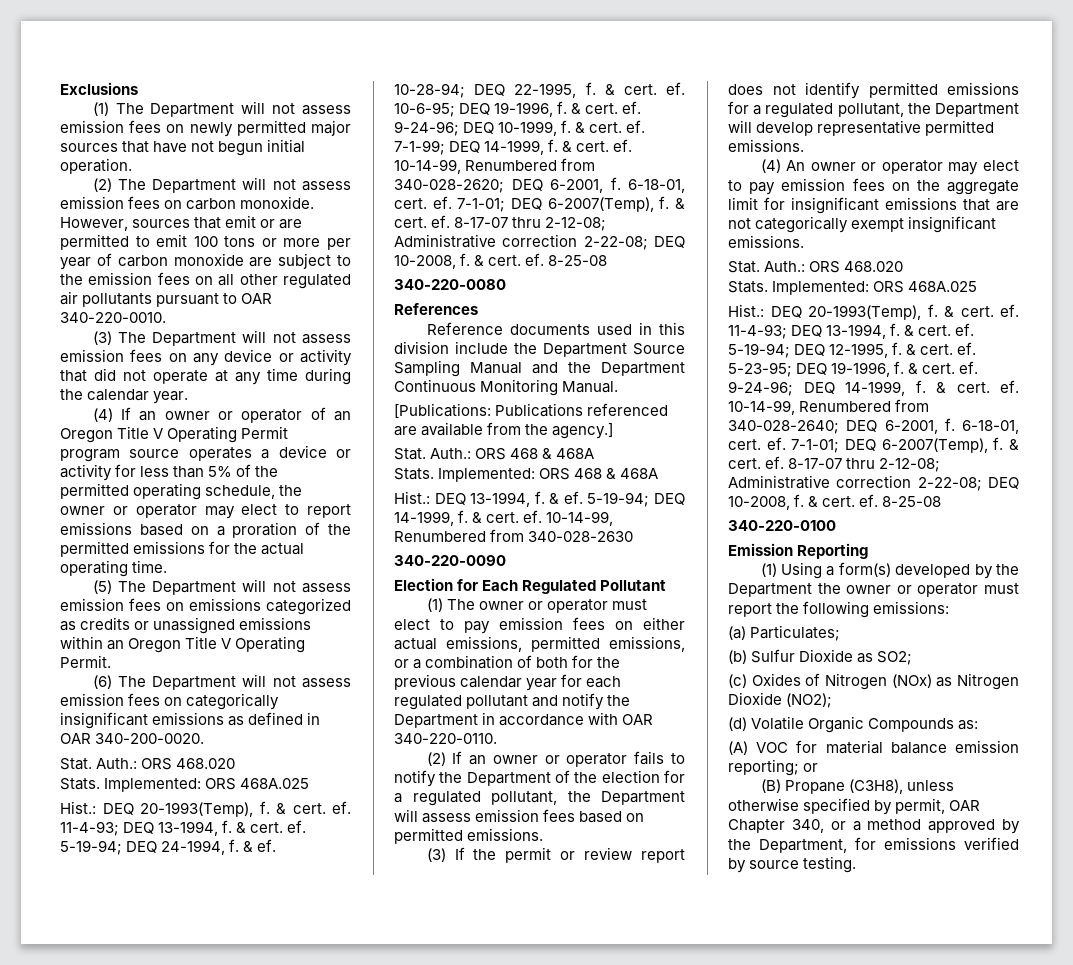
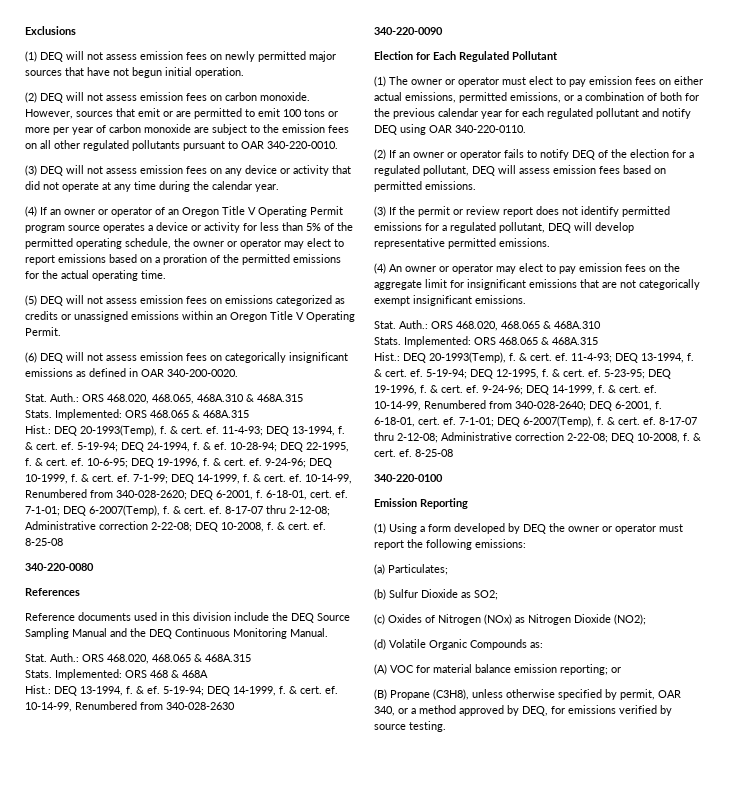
- (1) The Department will not assess emission fees on newly permitted major sources that have not begun initial operation.
+ (1) DEQ will not assess emission fees on newly permitted major sources that have not begun initial operation.
- (2) The Department will not assess emission fees on carbon monoxide.
+ (2) DEQ will not assess emission fees on carbon monoxide.
- However, sources that emit or are permitted to emit 100 tons or more per year of carbon monoxide are subject to the emission fees on all other regulated air pollutants pursuant to OAR 340-220-0010.
+ However, sources that emit or are permitted to emit 100 tons or more per year of carbon monoxide are subject to the emission fees on all other regulated pollutants pursuant to OAR 340-220-0010.
- (3) The Department will not assess emission fees on any device or activity that did not operate at any time during the calendar year.
+ (3) DEQ will not assess emission fees on any device or activity that did not operate at any time during the calendar year.
- (5) The Department will not assess emission fees on emissions categorized as credits or unassigned emissions within an Oregon Title V Operating Permit.
+ (5) DEQ will not assess emission fees on emissions categorized as credits or unassigned emissions within an Oregon Title V Operating Permit.
- (6) The Department will not assess emission fees on categorically insignificant emissions as defined in OAR 340-200-0020.
- Stat. Auth.: ORS 468.020
- Stats. Implemented: ORS 468A.025
+ (6) DEQ will not assess emission fees on categorically insignificant emissions as defined in OAR 340-200-0020.
+ Stat. Auth.: ORS 468.020, 468.065, 468A.310 & 468A.315
+ Stats. Implemented: ORS 468.065 & 468A.315
- Reference documents used in this division include the Department Source Sampling Manual and the Department Continuous Monitoring Manual.
+ Reference documents used in this division include the DEQ Source Sampling Manual and the DEQ Continuous Monitoring Manual.
- [Publications: Publications referenced are available from the agency.]
- Stat. Auth.: ORS 468 & 468A
+ Stat. Auth.: ORS 468.020, 468.065 & 468A.315
- (1) The owner or operator must elect to pay emission fees on either actual emissions, permitted emissions, or a combination of both for the previous calendar year for each regulated pollutant and notify the Department in accordance with OAR 340-220-0110.
+ (1) The owner or operator must elect to pay emission fees on either actual emissions, permitted emissions, or a combination of both for the previous calendar year for each regulated pollutant and notify DEQ using OAR 340-220-0110.
- (2) If an owner or operator fails to notify the Department of the election for a regulated pollutant, the Department will assess emission fees based on permitted emissions.
+ (2) If an owner or operator fails to notify DEQ of the election for a regulated pollutant, DEQ will assess emission fees based on permitted emissions.
- (3) If the permit or review report does not identify permitted emissions for a regulated pollutant, the Department will develop representative permitted emissions.
+ (3) If the permit or review report does not identify permitted emissions for a regulated pollutant, DEQ will develop representative permitted emissions.
  (4) An owner or operator may elect to pay emission fees on the aggregate limit for insignificant emissions that are not categorically exempt insignificant emissions.
- Stat. Auth.: ORS 468.020
- Stats. Implemented: ORS 468A.025
+ Stat. Auth.: ORS 468.020, 468.065 & 468A.310
+ Stats. Implemented: ORS 468.065 & 468A.315
- (1) Using a form(s) developed by the Department the owner or operator must report the following emissions:
+ (1) Using a form developed by DEQ the owner or operator must report the following emissions:
- (B) Propane (C3H8), unless otherwise specified by permit, OAR Chapter 340, or a method approved by the Department, for emissions verified by source testing.
+ (B) Propane (C3H8), unless otherwise specified by permit, OAR 340, or a method approved by DEQ, for emissions verified by source testing.

